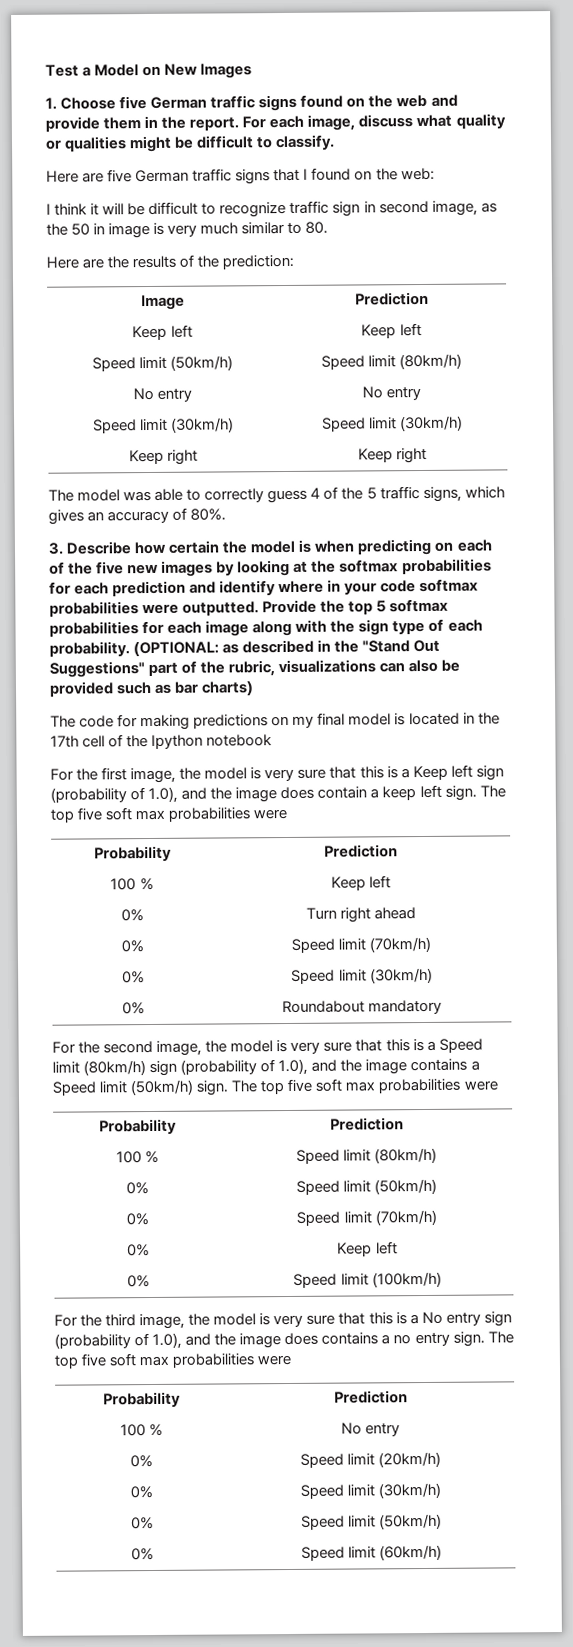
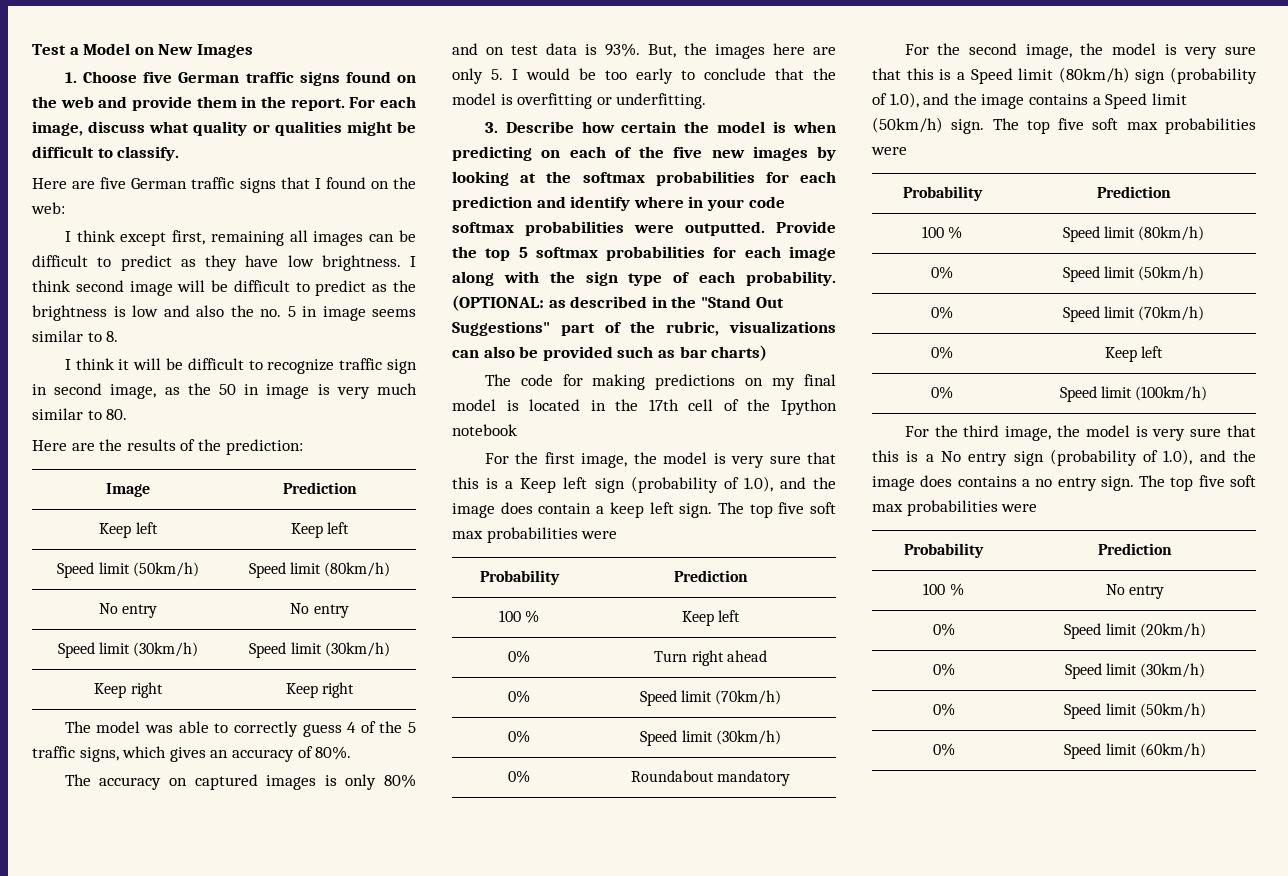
+ I think except first, remaining all images can be difficult to predict as they have low brightness. I think second image will be difficult to predict as the brightness is low and also the no. 5 in image seems similar to 8.
+ The accuracy on captured images is only 80% and on test data is 93%. But, the images here are only 5. I would be too early to conclude that the model is overfitting or underfitting.

